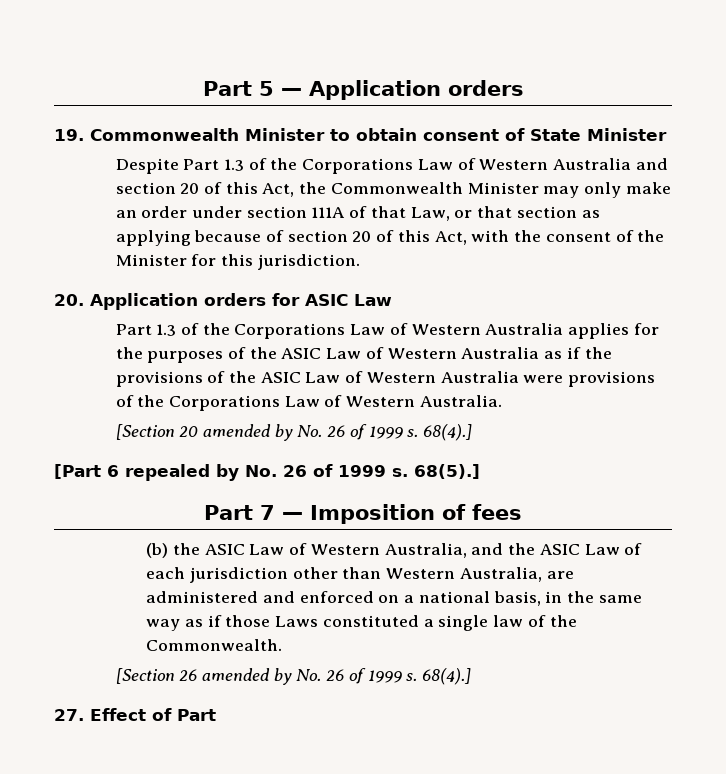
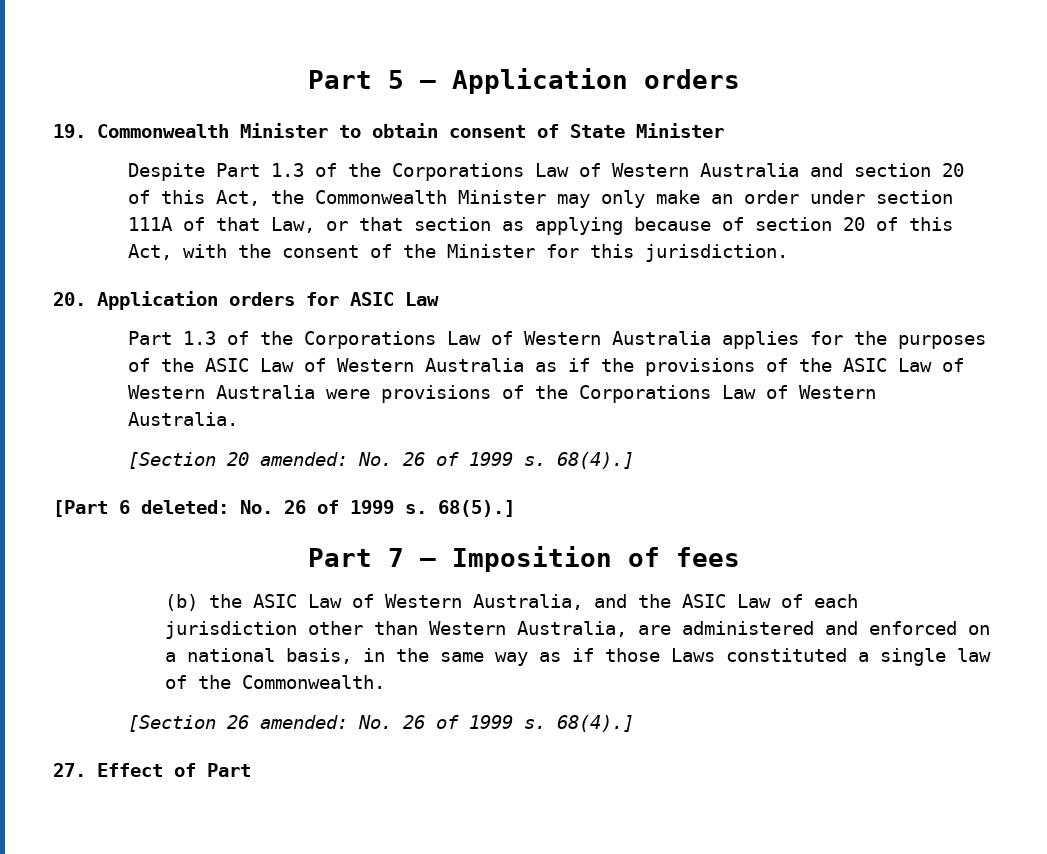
- [Section 20 amended by No. 26 of 1999 s.
+ [Section 20 amended: No. 26 of 1999 s.
- [Part 6 repealed by No. 26 of 1999 s.
+ [Part 6 deleted: No. 26 of 1999 s.
- [Section 26 amended by No. 26 of 1999 s.
+ [Section 26 amended: No. 26 of 1999 s.

